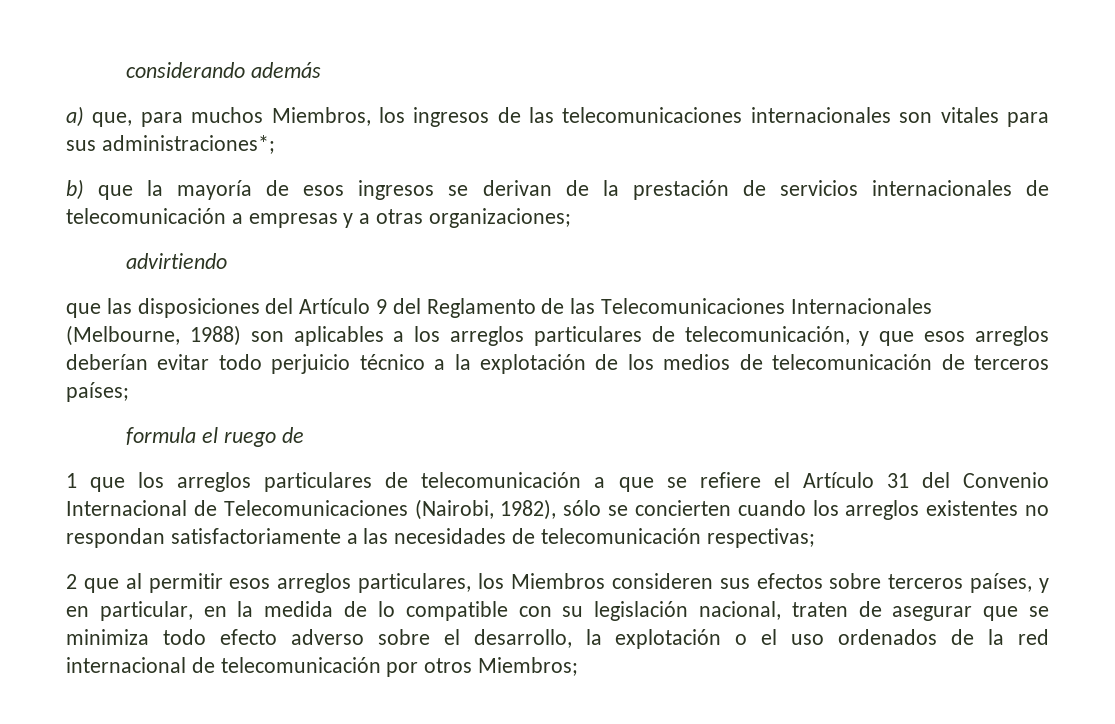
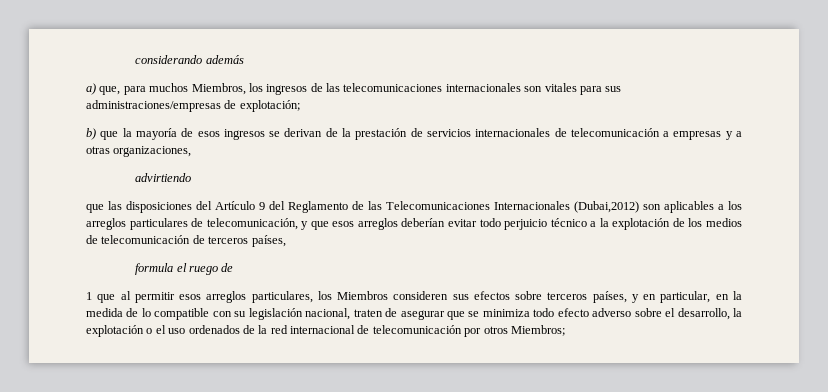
- a) que, para muchos Miembros, los ingresos de las telecomunicaciones internacionales son vitales para sus administraciones*;
+ a) que, para muchos Miembros, los ingresos de las telecomunicaciones internacionales son vitales para sus administraciones/empresas de explotación;
- b) que la mayoría de esos ingresos se derivan de la prestación de servicios internacionales de telecomunicación a empresas y a otras organizaciones;
+ b) que la mayoría de esos ingresos se derivan de la prestación de servicios internacionales de telecomunicación a empresas y a otras organizaciones,
- que las disposiciones del Artículo 9 del Reglamento de las Telecomunicaciones Internacionales (Melbourne, 1988) son aplicables a los arreglos particulares de telecomunicación, y que esos arreglos deberían evitar todo perjuicio técnico a la explotación de los medios de telecomunicación de terceros países;
+ que las disposiciones del Artículo 9 del Reglamento de las Telecomunicaciones Internacionales (Dubai,2012) son aplicables a los arreglos particulares de telecomunicación, y que esos arreglos deberían evitar todo perjuicio técnico a la explotación de los medios de telecomunicación de terceros países,
- 1 que los arreglos particulares de telecomunicación a que se refiere el Artículo 31 del Convenio Internacional de Telecomunicaciones (Nairobi, 1982), sólo se concierten cuando los arreglos existentes no respondan satisfactoriamente a las necesidades de telecomunicación respectivas;
- 2 que al permitir esos arreglos particulares, los Miembros consideren sus efectos sobre terceros países, y en particular, en la medida de lo compatible con su legislación nacional, traten de asegurar que se minimiza todo efecto adverso sobre el desarrollo, la explotación o el uso ordenados de la red internacional de telecomunicación por otros Miembros;
+ 1 que al permitir esos arreglos particulares, los Miembros consideren sus efectos sobre terceros países, y en particular, en la medida de lo compatible con su legislación nacional, traten de asegurar que se minimiza todo efecto adverso sobre el desarrollo, la explotación o el uso ordenados de la red internacional de telecomunicación por otros Miembros;

